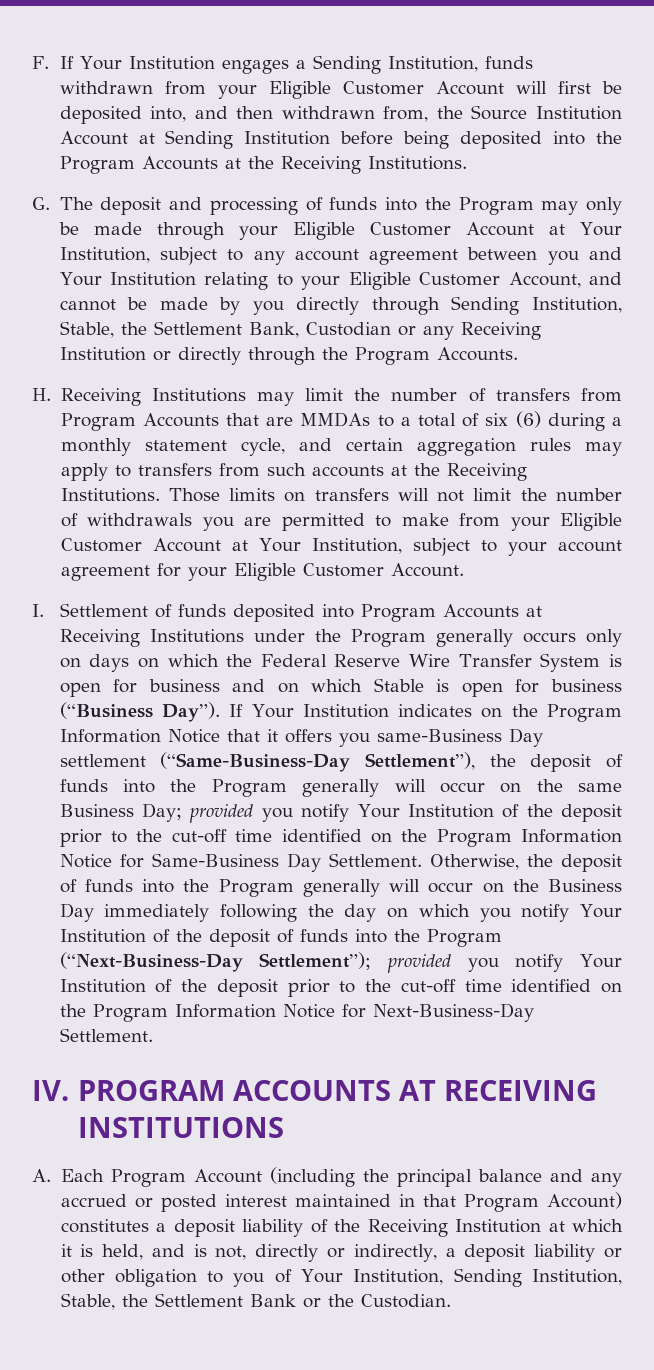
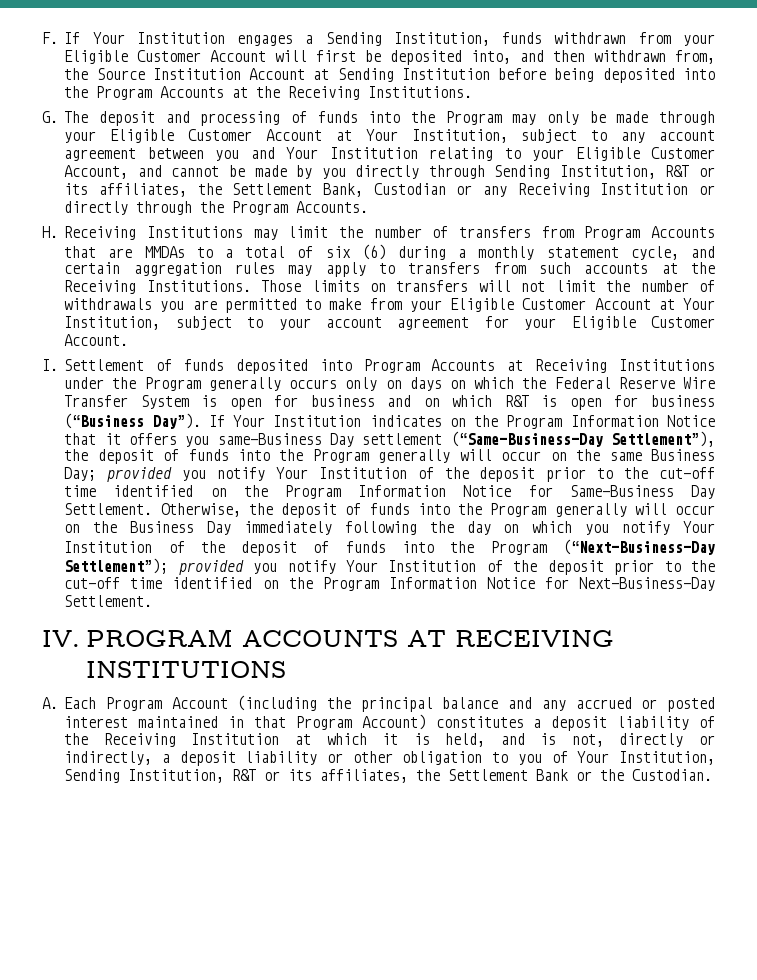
- G. The deposit and processing of funds into the Program may only be made through your Eligible Customer Account at Your Institution, subject to any account agreement between you and Your Institution relating to your Eligible Customer Account, and cannot be made by you directly through Sending Institution, Stable, the Settlement Bank, Custodian or any Receiving Institution or directly through the Program Accounts.
+ G. The deposit and processing of funds into the Program may only be made through your Eligible Customer Account at Your Institution, subject to any account agreement between you and Your Institution relating to your Eligible Customer Account, and cannot be made by you directly through Sending Institution, R&T or its affiliates, the Settlement Bank, Custodian or any Receiving Institution or directly through the Program Accounts.
- I. Settlement of funds deposited into Program Accounts at Receiving Institutions under the Program generally occurs only on days on which the Federal Reserve Wire Transfer System is open for business and on which Stable is open for business (“Business Day”).
+ I. Settlement of funds deposited into Program Accounts at Receiving Institutions under the Program generally occurs only on days on which the Federal Reserve Wire Transfer System is open for business and on which R&T is open for business (“Business Day”).
- A. Each Program Account (including the principal balance and any accrued or posted interest maintained in that Program Account) constitutes a deposit liability of the Receiving Institution at which it is held, and is not, directly or indirectly, a deposit liability or other obligation to you of Your Institution, Sending Institution, Stable, the Settlement Bank or the Custodian.
+ A. Each Program Account (including the principal balance and any accrued or posted interest maintained in that Program Account) constitutes a deposit liability of the Receiving Institution at which it is held, and is not, directly or indirectly, a deposit liability or other obligation to you of Your Institution, Sending Institution, R&T or its affiliates, the Settlement Bank or the Custodian.

